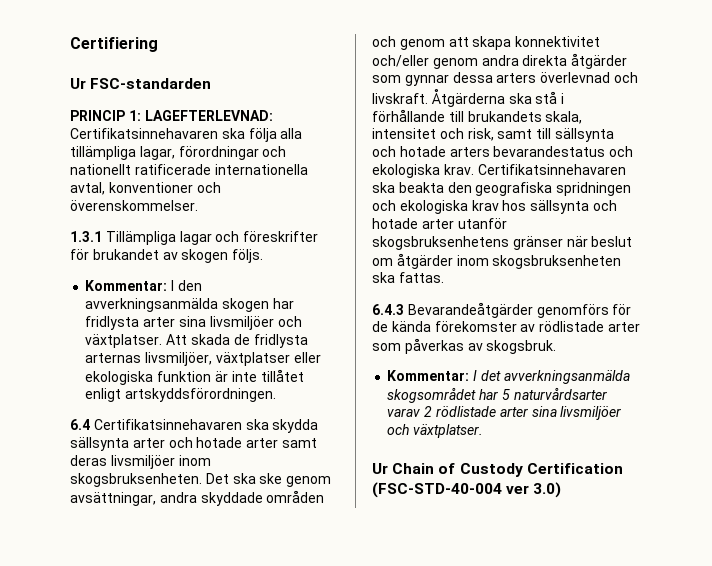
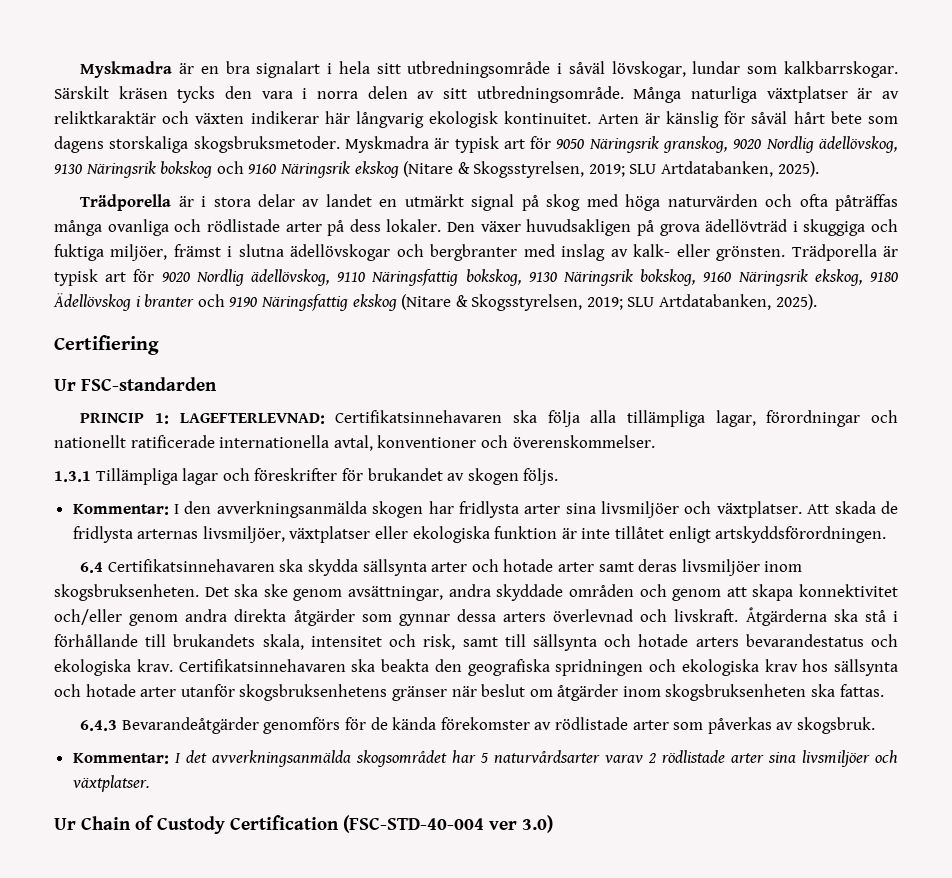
+ Myskmadra är en bra signalart i hela sitt utbredningsområde i såväl lövskogar, lundar som kalkbarrskogar. Särskilt kräsen tycks den vara i norra delen av sitt utbredningsområde. Många naturliga växtplatser är av reliktkaraktär och växten indikerar här långvarig ekologisk kontinuitet. Arten är känslig för såväl hårt bete som dagens storskaliga skogsbruksmetoder. Myskmadra är typisk art för 9050 Näringsrik granskog, 9020 Nordlig ädellövskog, 9130 Näringsrik bokskog och 9160 Näringsrik ekskog (Nitare & Skogsstyrelsen, 2019; SLU Artdatabanken, 2025).
+ Trädporella är i stora delar av landet en utmärkt signal på skog med höga naturvärden och ofta påträffas många ovanliga och rödlistade arter på dess lokaler. Den växer huvudsakligen på grova ädellövträd i skuggiga och fuktiga miljöer, främst i slutna ädellövskogar och bergbranter med inslag av kalk- eller grönsten. Trädporella är typisk art för 9020 Nordlig ädellövskog, 9110 Näringsfattig bokskog, 9130 Näringsrik bokskog, 9160 Näringsrik ekskog, 9180 Ädellövskog i branter och 9190 Näringsfattig ekskog (Nitare & Skogsstyrelsen, 2019; SLU Artdatabanken, 2025).

